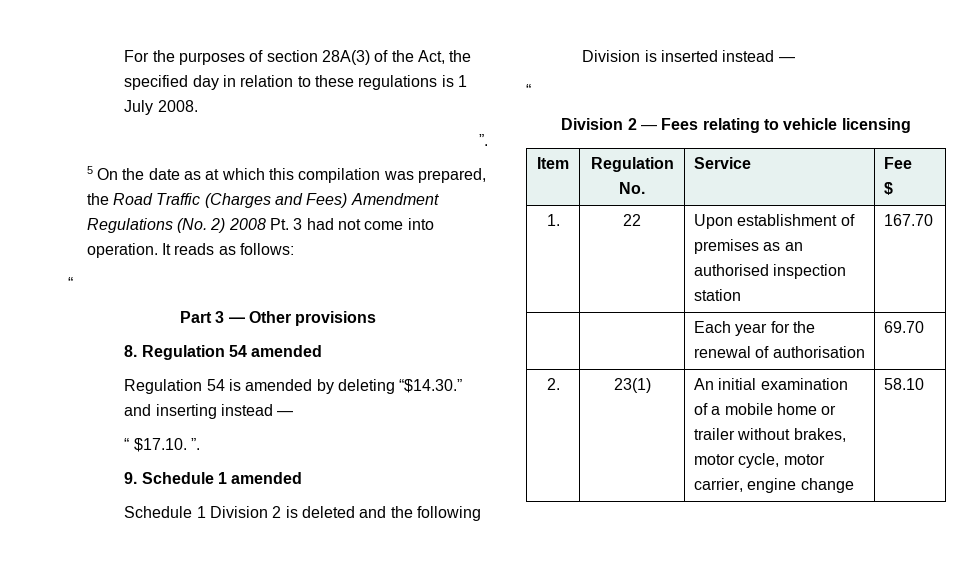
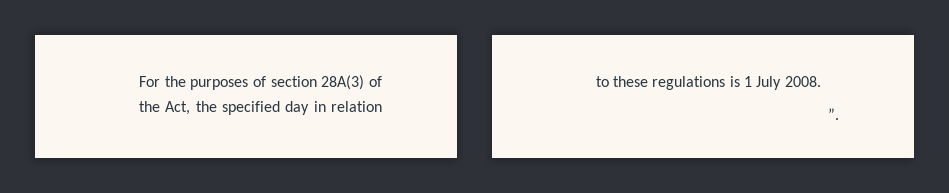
- 5 On the date as at which this compilation was prepared, the Road Traffic (Charges and Fees) Amendment Regulations (No. 2) 2008 Pt. 3 had not come into operation. It reads as follows:
- “
- Part 3 — Other provisions
- 8. Regulation 54 amended
- Regulation 54 is amended by deleting “$14.30.” and inserting instead —
- “ $17.10. ”.
- 9. Schedule 1 amended
- Schedule 1 Division 2 is deleted and the following Division is inserted instead —
- “
- Division 2 — Fees relating to vehicle licensing
- Item | Regulation No. | Service | Fee
- $
- 1. | 22 | Upon establishment of premises as an authorised inspection station | 167.70
- | | Each year for the renewal of authorisation | 69.70
- 2. | 23(1) | An initial examination of a mobile home or trailer without brakes, motor cycle, motor carrier, engine change | 58.10

